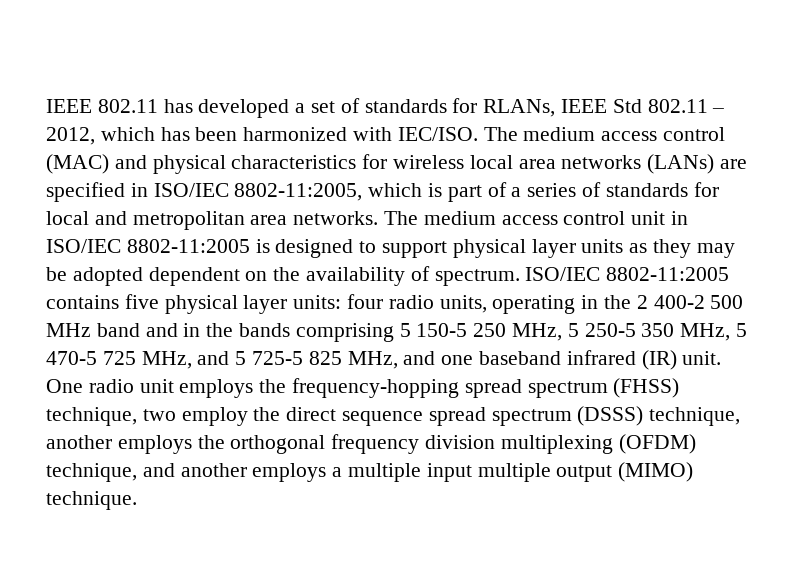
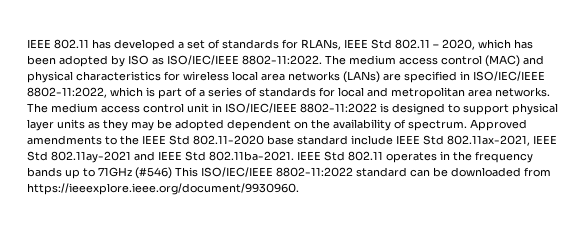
- IEEE 802.11 has developed a set of standards for RLANs, IEEE Std 802.11 – 2012, which has been harmonized with IEC/ISO.
+ IEEE 802.11 has developed a set of standards for RLANs, IEEE Std 802.11 – 2020, which has been adopted by ISO as ISO/IEC/IEEE 8802-11:2022.
- The medium access control (MAC) and physical characteristics for wireless local area networks (LANs) are specified in ISO/IEC 8802-11:2005, which is part of a series of standards for local and metropolitan area networks.
+ The medium access control (MAC) and physical characteristics for wireless local area networks (LANs) are specified in ISO/IEC/IEEE 8802-11:2022, which is part of a series of standards for local and metropolitan area networks.
- The medium access control unit in ISO/IEC 8802-11:2005 is designed to support physical layer units as they may be adopted dependent on the availability of spectrum.
+ The medium access control unit in ISO/IEC/IEEE 8802-11:2022 is designed to support physical layer units as they may be adopted dependent on the availability of spectrum.
- ISO/IEC 8802-11:2005 contains five physical layer units: four radio units, operating in the 2 400-2 500 MHz band and in the bands comprising 5 150-5 250 MHz, 5 250-5 350 MHz, 5 470-5 725 MHz, and 5 725-5 825 MHz, and one baseband infrared (IR) unit. One radio unit employs the frequency-hopping spread spectrum (FHSS) technique, two employ the direct sequence spread spectrum (DSSS) technique, another employs the orthogonal frequency division multiplexing (OFDM) technique, and another employs a multiple input multiple output (MIMO) technique.
+ Approved amendments to the IEEE Std 802.11-2020 base standard include IEEE Std 802.11ax-2021, IEEE Std 802.11ay-2021 and IEEE Std 802.11ba-2021. IEEE Std 802.11 operates in the frequency bands up to 71GHz (#546) This ISO/IEC/IEEE 8802-11:2022 standard can be downloaded from https://ieeexplore.ieee.org/document/9930960.

